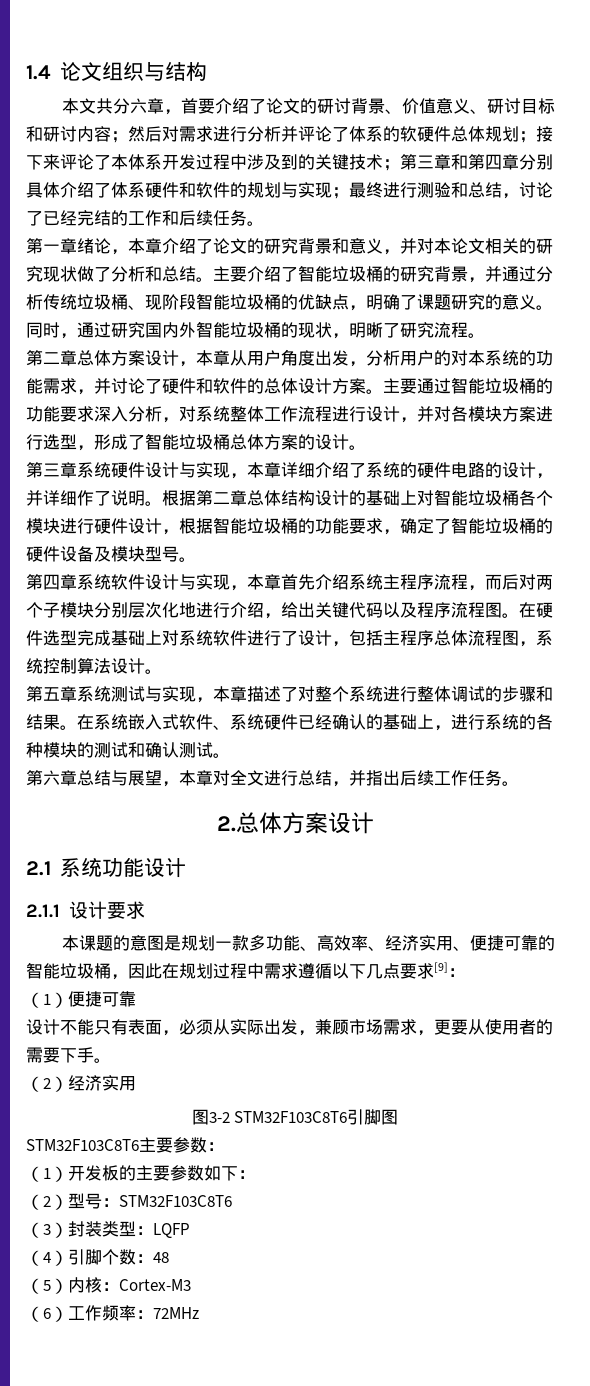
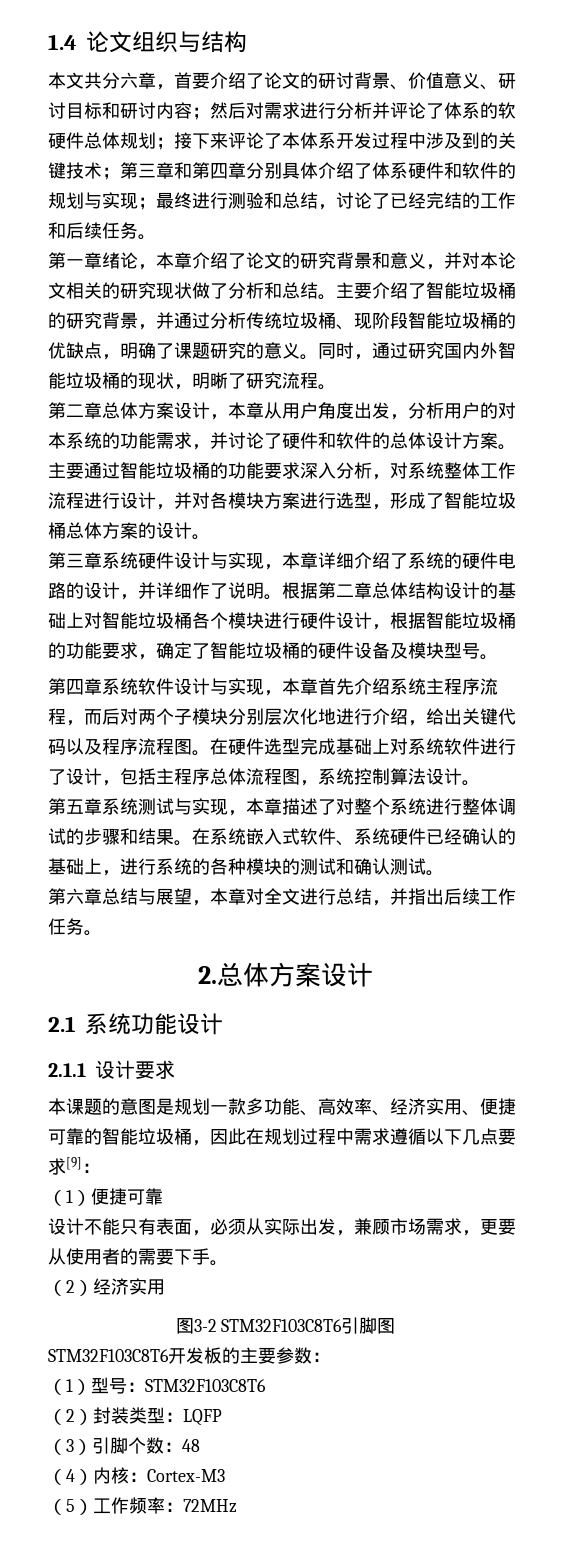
- STM32F103C8T6主要参数：
+ STM32F103C8T6开发板的主要参数：
- （1）开发板的主要参数如下：
- （2）型号：STM32F103C8T6
+ （1）型号：STM32F103C8T6
- （3）封装类型：LQFP
+ （2）封装类型：LQFP
- （4）引脚个数：48
+ （3）引脚个数：48
- （5）内核：Cortex-M3
+ （4）内核：Cortex-M3
- （6）工作频率：72MHz
+ （5）工作频率：72MHz

